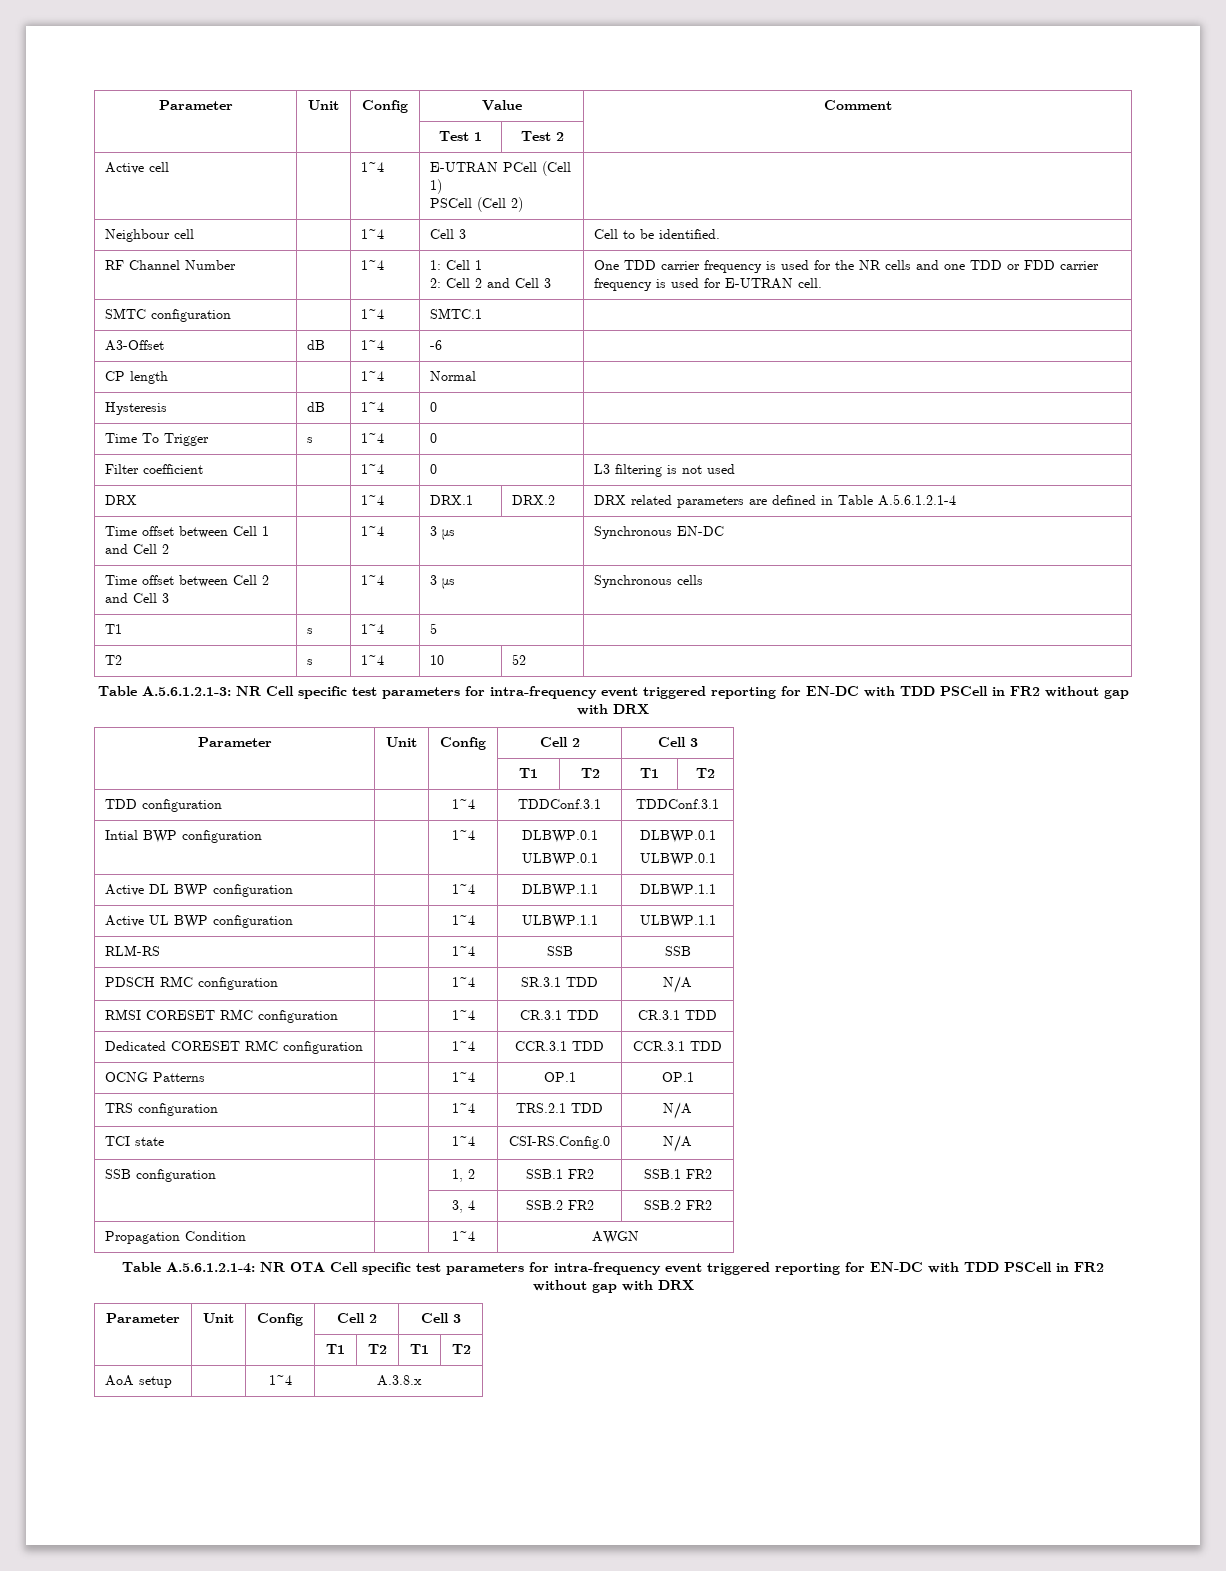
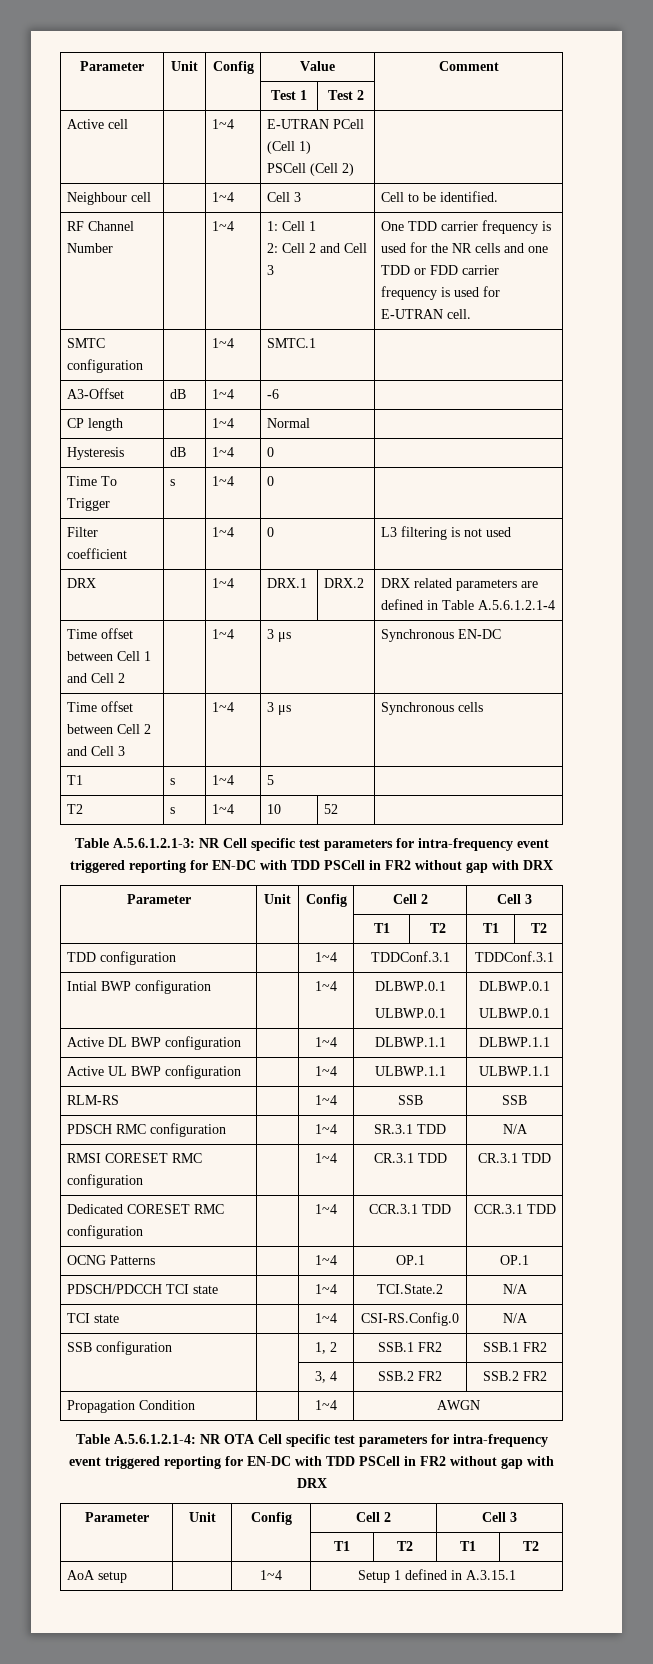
- TRS configuration | | 1~4 | TRS.2.1 TDD | N/A
+ PDSCH/PDCCH TCI state | | 1~4 | TCI.State.2 | N/A
- AoA setup | | 1~4 | A.3.8.x
+ AoA setup | | 1~4 | Setup 1 defined in A.3.15.1

